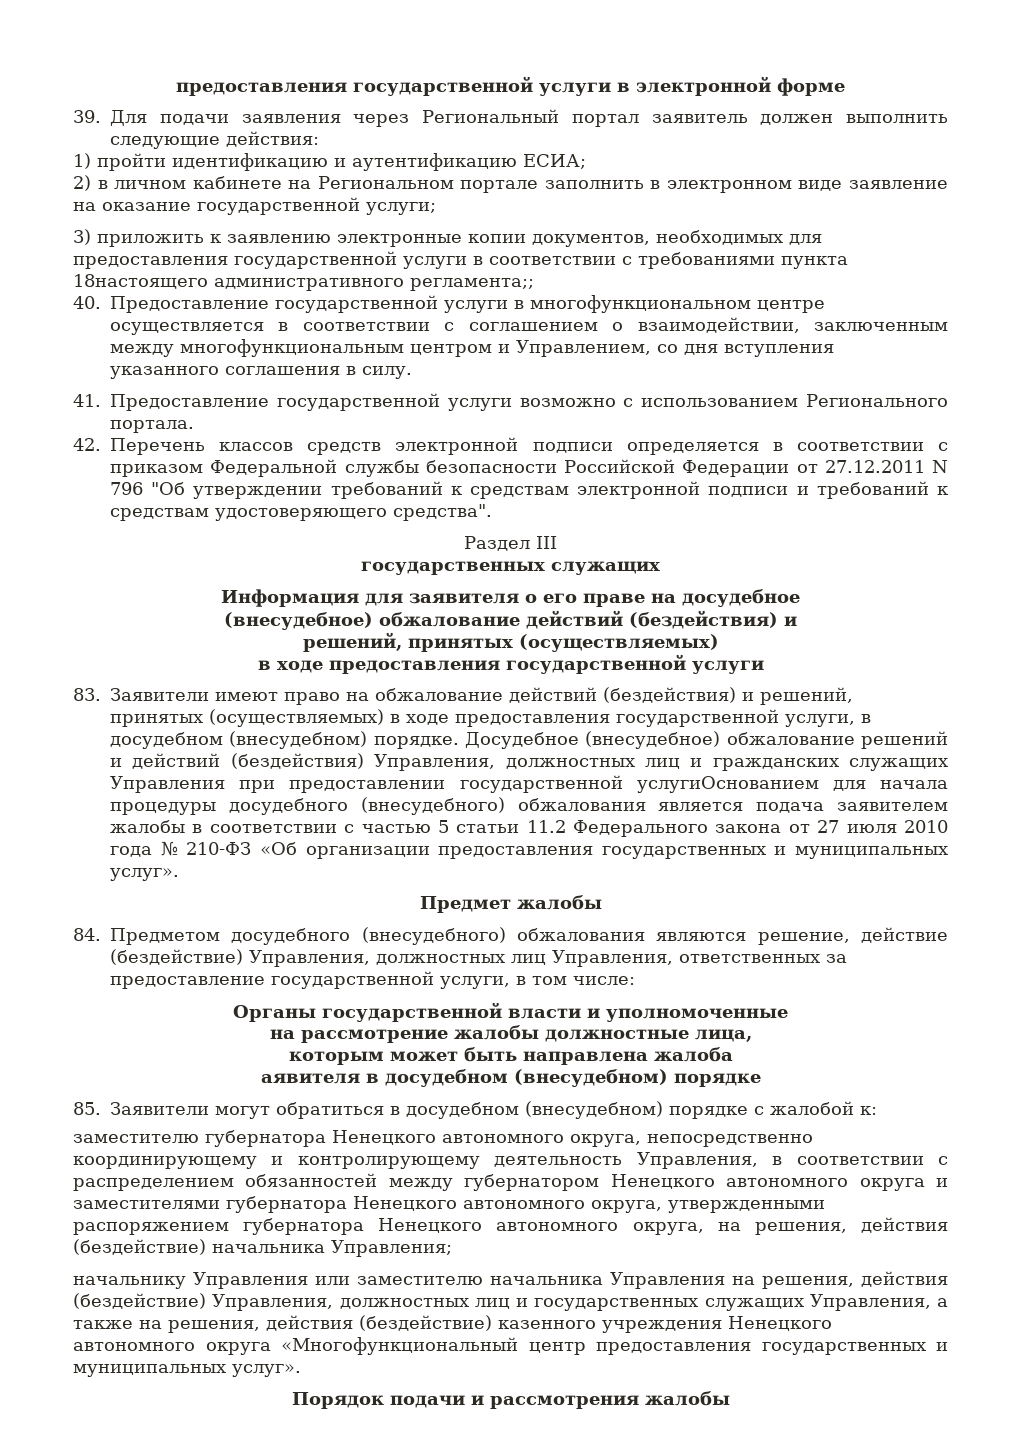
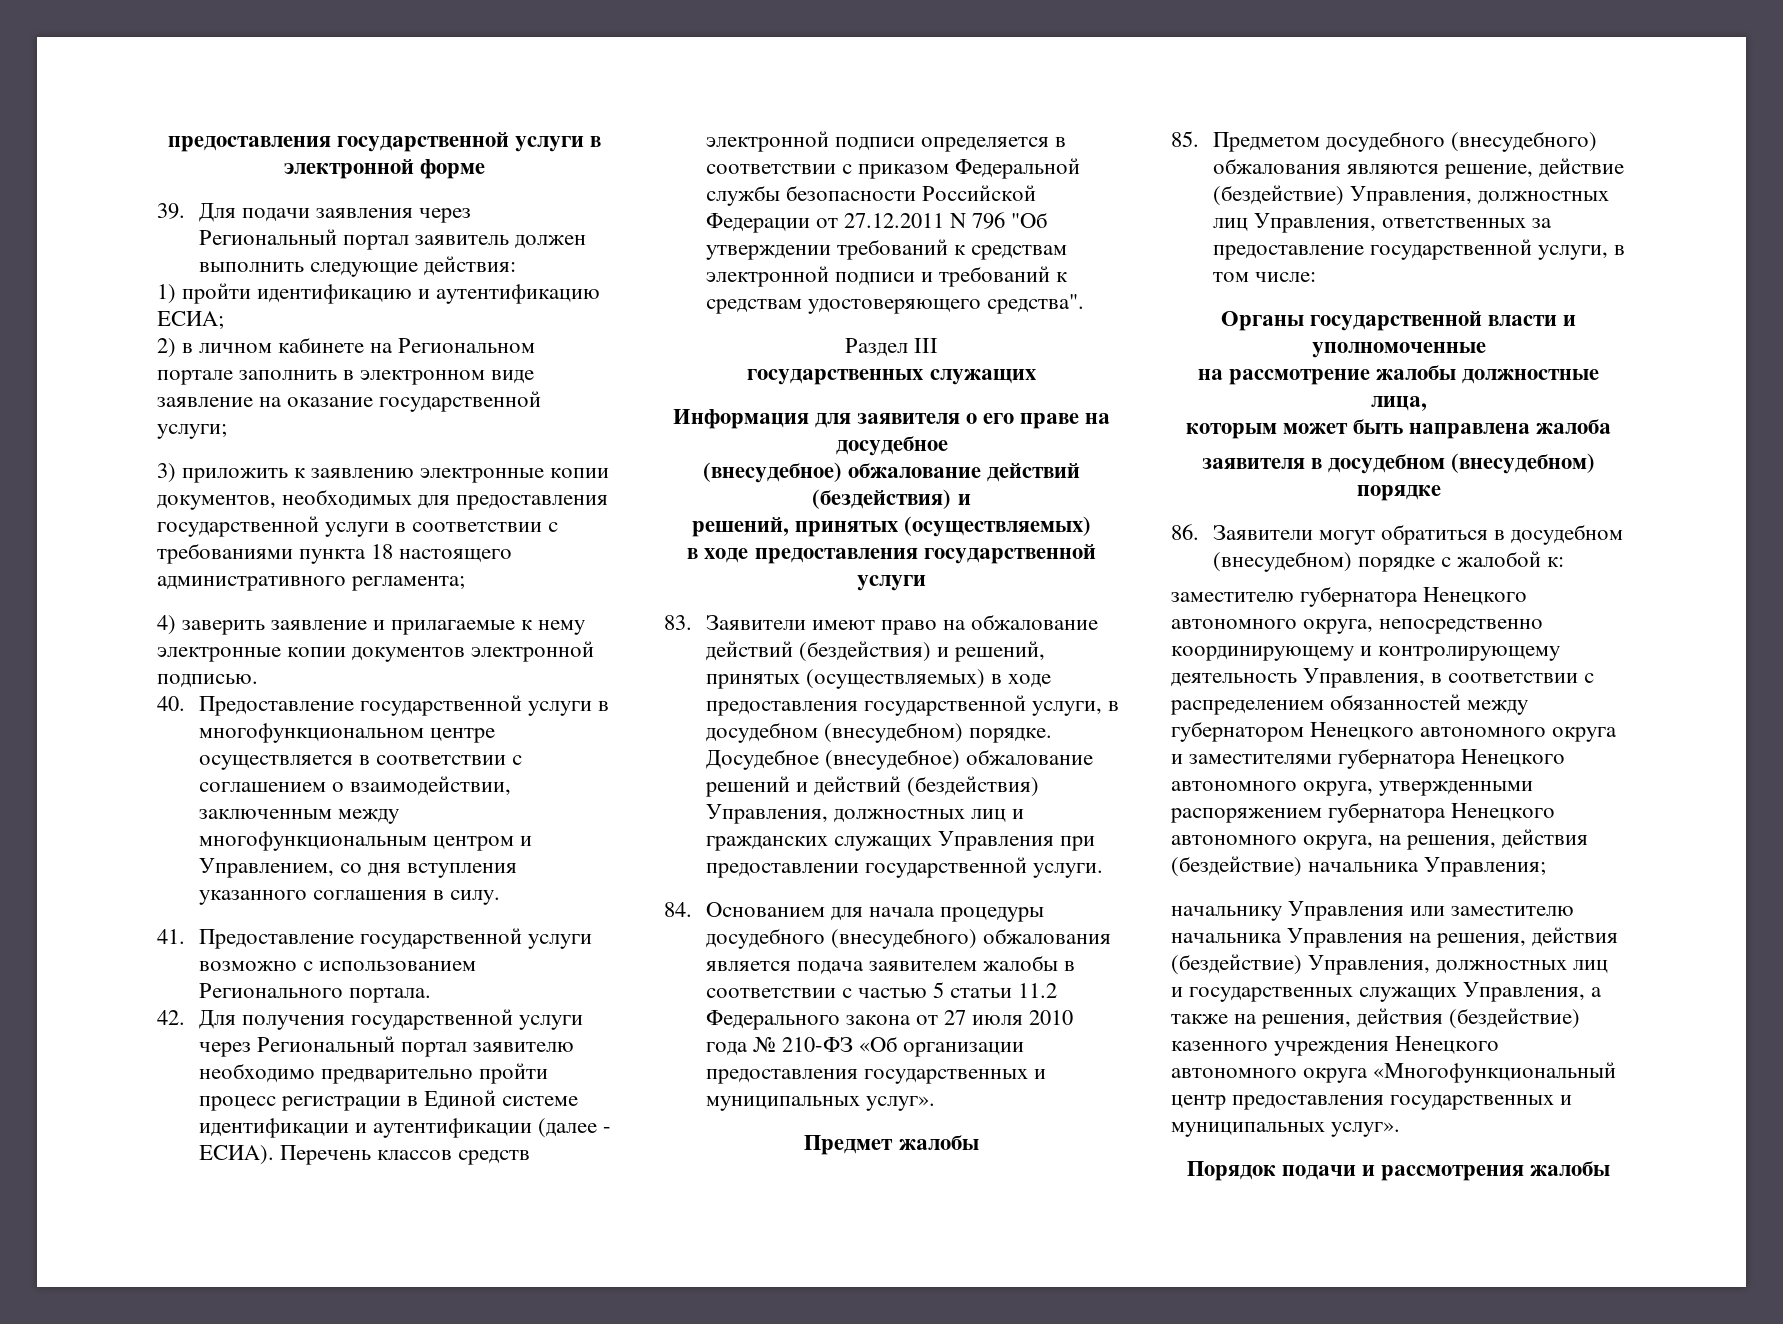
- 3) приложить к заявлению электронные копии документов, необходимых для предоставления государственной услуги в соответствии с требованиями пункта 18настоящего административного регламента;;
+ 3) приложить к заявлению электронные копии документов, необходимых для предоставления государственной услуги в соответствии с требованиями пункта 18 настоящего административного регламента;
+ 4) заверить заявление и прилагаемые к нему электронные копии документов электронной подписью.
- 42. Перечень классов средств электронной подписи определяется в соответствии с приказом Федеральной службы безопасности Российской Федерации от 27.12.2011 N 796 "Об утверждении требований к средствам электронной подписи и требований к средствам удостоверяющего средства".
+ 42. Для получения государственной услуги через Региональный портал заявителю необходимо предварительно пройти процесс регистрации в Единой системе идентификации и аутентификации (далее - ЕСИА). Перечень классов средств электронной подписи определяется в соответствии с приказом Федеральной службы безопасности Российской Федерации от 27.12.2011 N 796 "Об утверждении требований к средствам электронной подписи и требований к средствам удостоверяющего средства".
- Досудебное (внесудебное) обжалование решений и действий (бездействия) Управления, должностных лиц и гражданских служащих Управления при предоставлении государственной услугиОснованием для начала процедуры досудебного (внесудебного) обжалования является подача заявителем жалобы в соответствии с частью 5 статьи 11.2 Федерального закона от 27 июля 2010 года № 210-ФЗ «Об организации предоставления государственных и муниципальных услуг».
+ Досудебное (внесудебное) обжалование решений и действий (бездействия) Управления, должностных лиц и гражданских служащих Управления при предоставлении государственной услуги.
+ 84. Основанием для начала процедуры досудебного (внесудебного) обжалования является подача заявителем жалобы в соответствии с частью 5 статьи 11.2 Федерального закона от 27 июля 2010 года № 210-ФЗ «Об организации предоставления государственных и муниципальных услуг».
- 84. Предметом досудебного (внесудебного) обжалования являются решение, действие (бездействие) Управления, должностных лиц Управления, ответственных за предоставление государственной услуги, в том числе:
+ 85. Предметом досудебного (внесудебного) обжалования являются решение, действие (бездействие) Управления, должностных лиц Управления, ответственных за предоставление государственной услуги, в том числе:
- аявителя в досудебном (внесудебном) порядке
+ заявителя в досудебном (внесудебном) порядке
- 85. Заявители могут обратиться в досудебном (внесудебном) порядке с жалобой к:
+ 86. Заявители могут обратиться в досудебном (внесудебном) порядке с жалобой к:

